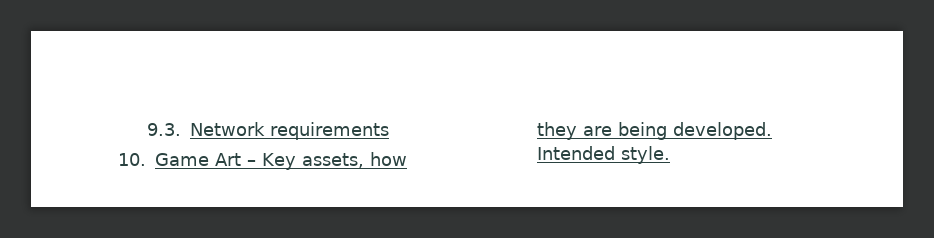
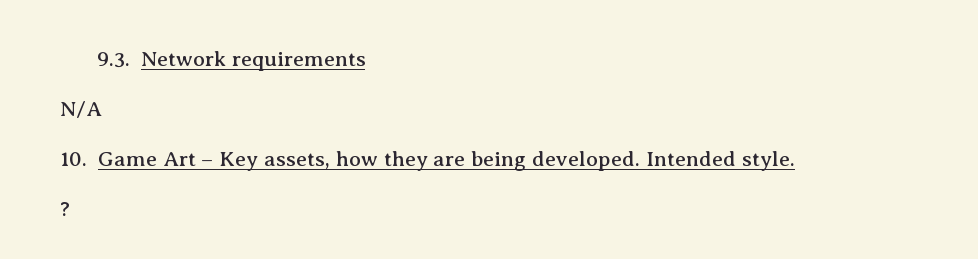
+ N/A
+ ?

